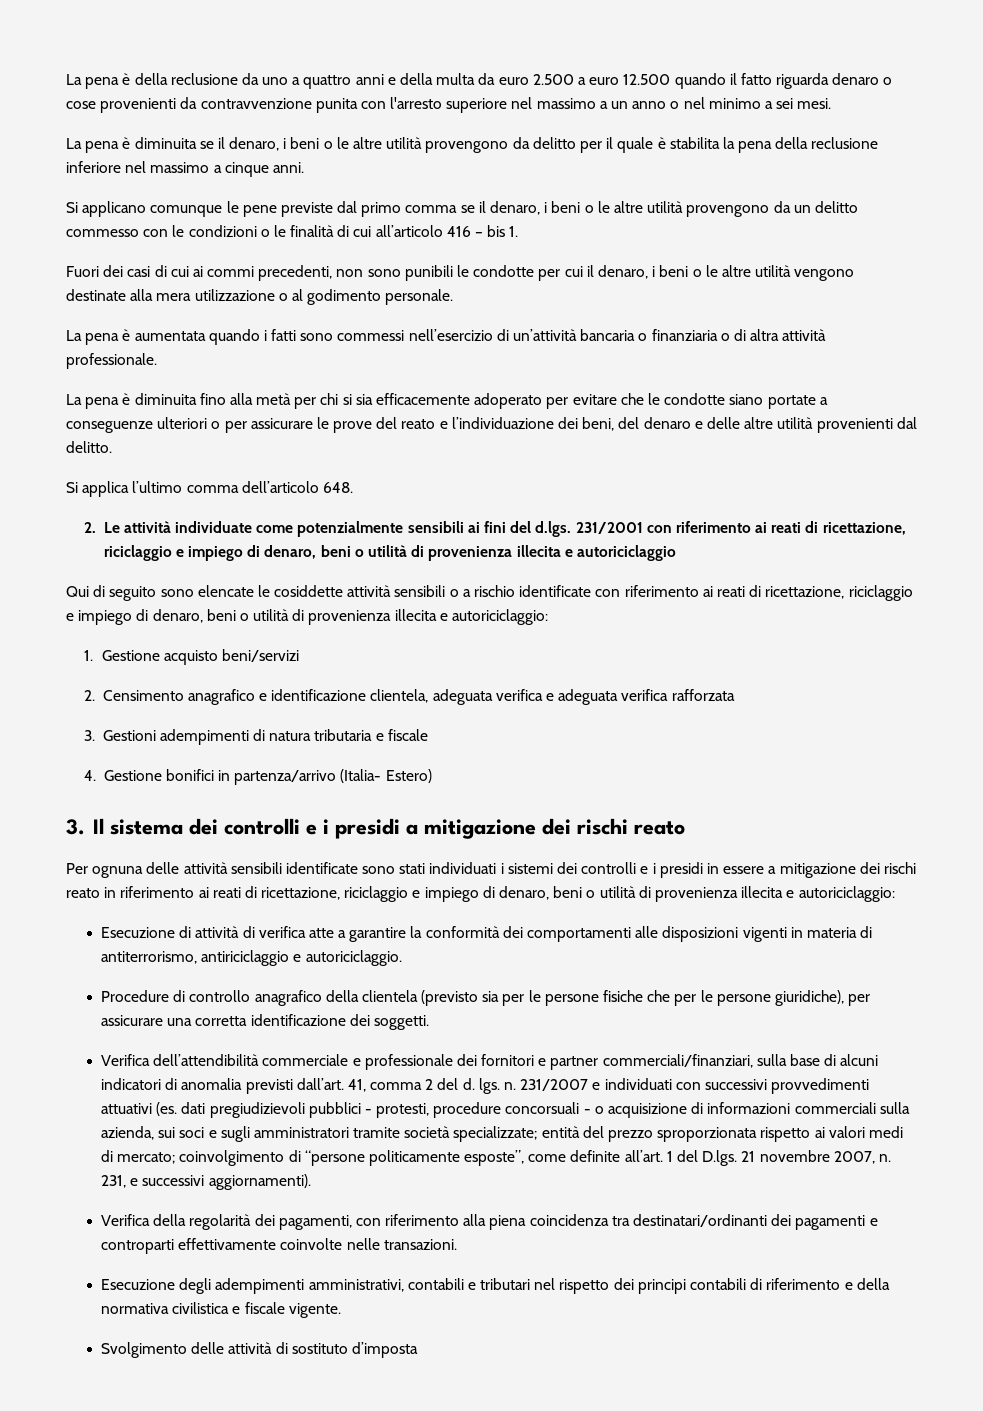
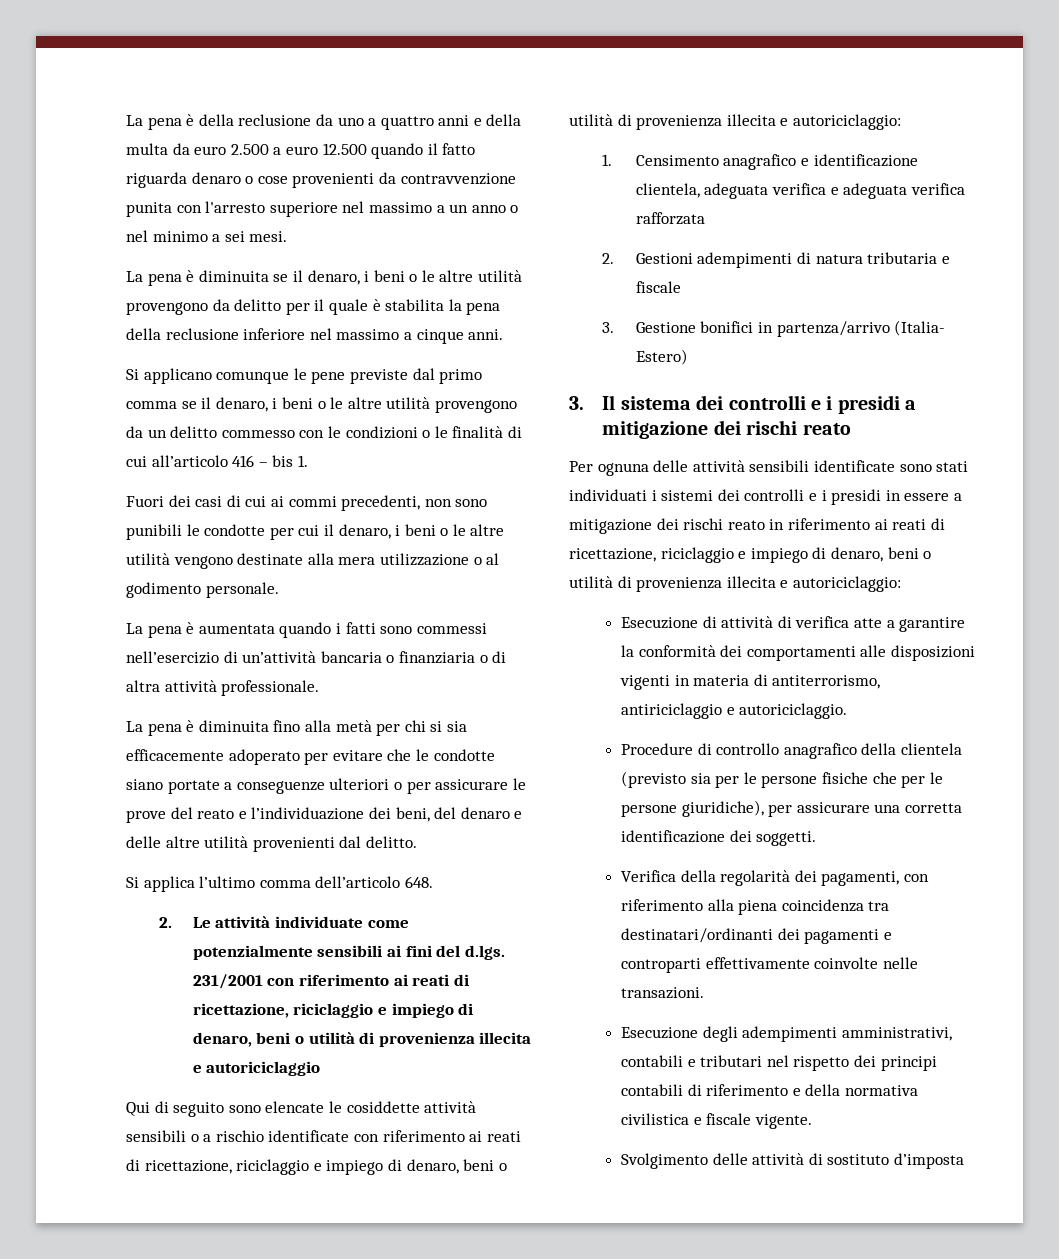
- 1. Gestione acquisto beni/servizi
- 2. Censimento anagrafico e identificazione clientela, adeguata verifica e adeguata verifica rafforzata
+ 1. Censimento anagrafico e identificazione clientela, adeguata verifica e adeguata verifica rafforzata
- 3. Gestioni adempimenti di natura tributaria e fiscale
+ 2. Gestioni adempimenti di natura tributaria e fiscale
- 4. Gestione bonifici in partenza/arrivo (Italia- Estero)
+ 3. Gestione bonifici in partenza/arrivo (Italia- Estero)
- Verifica dell’attendibilità commerciale e professionale dei fornitori e partner commerciali/finanziari, sulla base di alcuni indicatori di anomalia previsti dall’art. 41, comma 2 del d. lgs. n. 231/2007 e individuati con successivi provvedimenti attuativi (es. dati pregiudizievoli pubblici - protesti, procedure concorsuali - o acquisizione di informazioni commerciali sulla azienda, sui soci e sugli amministratori tramite società specializzate; entità del prezzo sproporzionata rispetto ai valori medi di mercato; coinvolgimento di “persone politicamente esposte”, come definite all’art. 1 del D.lgs. 21 novembre 2007, n. 231, e successivi aggiornamenti).

